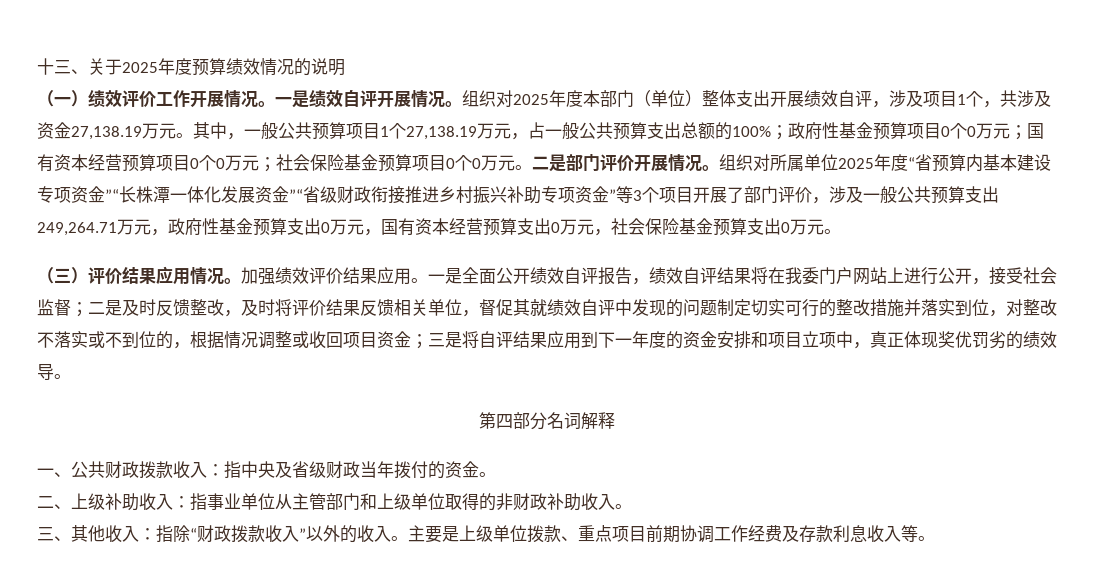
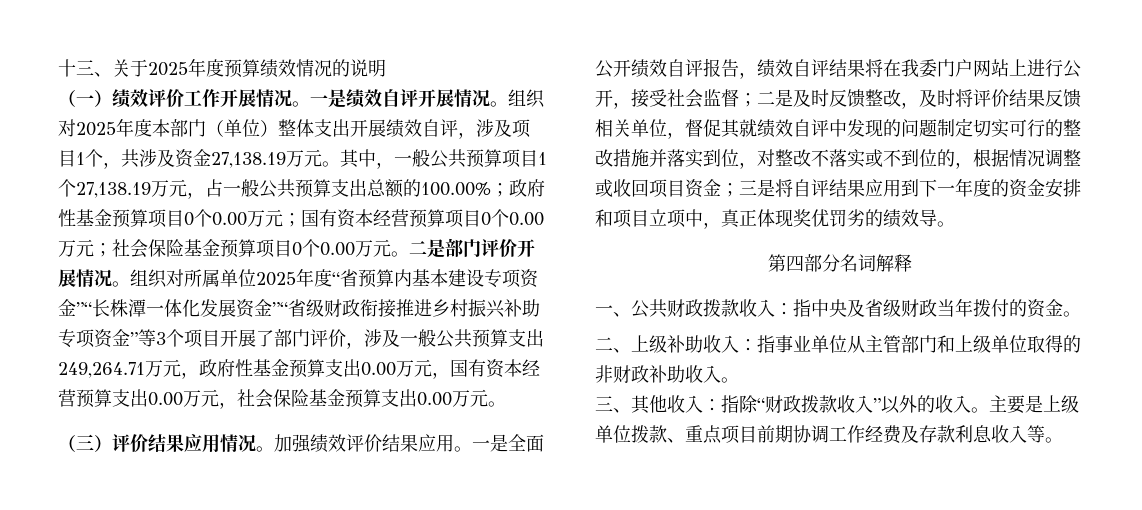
- 其中，一般公共预算项目1个27,138.19万元，占一般公共预算支出总额的100%；政府性基金预算项目0个0万元；国有资本经营预算项目0个0万元；社会保险基金预算项目0个0万元。
+ 其中，一般公共预算项目1个27,138.19万元，占一般公共预算支出总额的100.00%；政府性基金预算项目0个0.00万元；国有资本经营预算项目0个0.00万元；社会保险基金预算项目0个0.00万元。
- 组织对所属单位2025年度“省预算内基本建设专项资金”“长株潭一体化发展资金”“省级财政衔接推进乡村振兴补助专项资金”等3个项目开展了部门评价，涉及一般公共预算支出249,264.71万元，政府性基金预算支出0万元，国有资本经营预算支出0万元，社会保险基金预算支出0万元。
+ 组织对所属单位2025年度“省预算内基本建设专项资金”“长株潭一体化发展资金”“省级财政衔接推进乡村振兴补助专项资金”等3个项目开展了部门评价，涉及一般公共预算支出249,264.71万元，政府性基金预算支出0.00万元，国有资本经营预算支出0.00万元，社会保险基金预算支出0.00万元。

